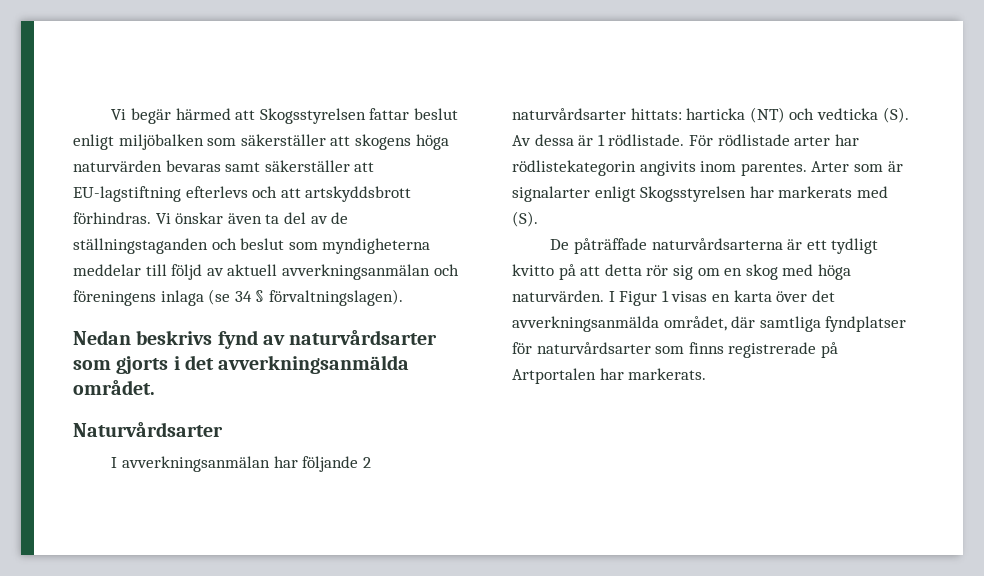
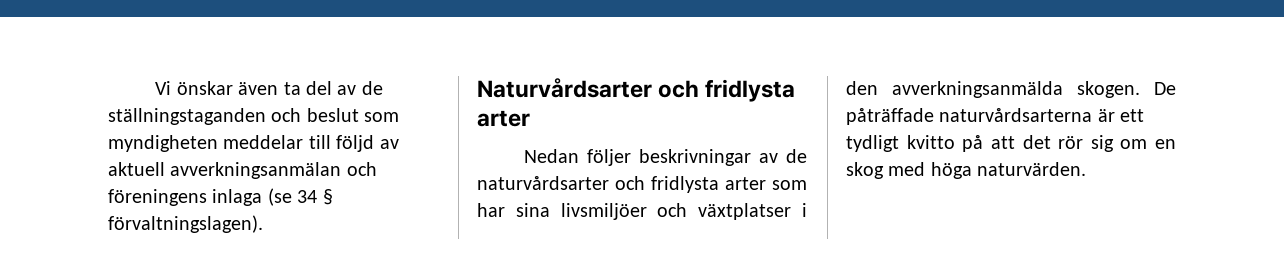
- Vi begär härmed att Skogsstyrelsen fattar beslut enligt miljöbalken som säkerställer att skogens höga naturvärden bevaras samt säkerställer att EU-lagstiftning efterlevs och att artskyddsbrott förhindras. Vi önskar även ta del av de ställningstaganden och beslut som myndigheterna meddelar till följd av aktuell avverkningsanmälan och föreningens inlaga (se 34 § förvaltningslagen).
+ Vi önskar även ta del av de ställningstaganden och beslut som myndigheten meddelar till följd av aktuell avverkningsanmälan och föreningens inlaga (se 34 § förvaltningslagen).
- Nedan beskrivs fynd av naturvårdsarter som gjorts i det avverkningsanmälda området.
- Naturvårdsarter
- I avverkningsanmälan har följande 2 naturvårdsarter hittats: harticka (NT) och vedticka (S). Av dessa är 1 rödlistade. För rödlistade arter har rödlistekategorin angivits inom parentes. Arter som är signalarter enligt Skogsstyrelsen har markerats med (S).
- De påträffade naturvårdsarterna är ett tydligt kvitto på att detta rör sig om en skog med höga naturvärden. I Figur 1 visas en karta över det avverkningsanmälda området, där samtliga fyndplatser för naturvårdsarter som finns registrerade på Artportalen har markerats.
+ Naturvårdsarter och fridlysta arter
+ Nedan följer beskrivningar av de naturvårdsarter och fridlysta arter som har sina livsmiljöer och växtplatser i den avverkningsanmälda skogen. De påträffade naturvårdsarterna är ett tydligt kvitto på att det rör sig om en skog med höga naturvärden.

